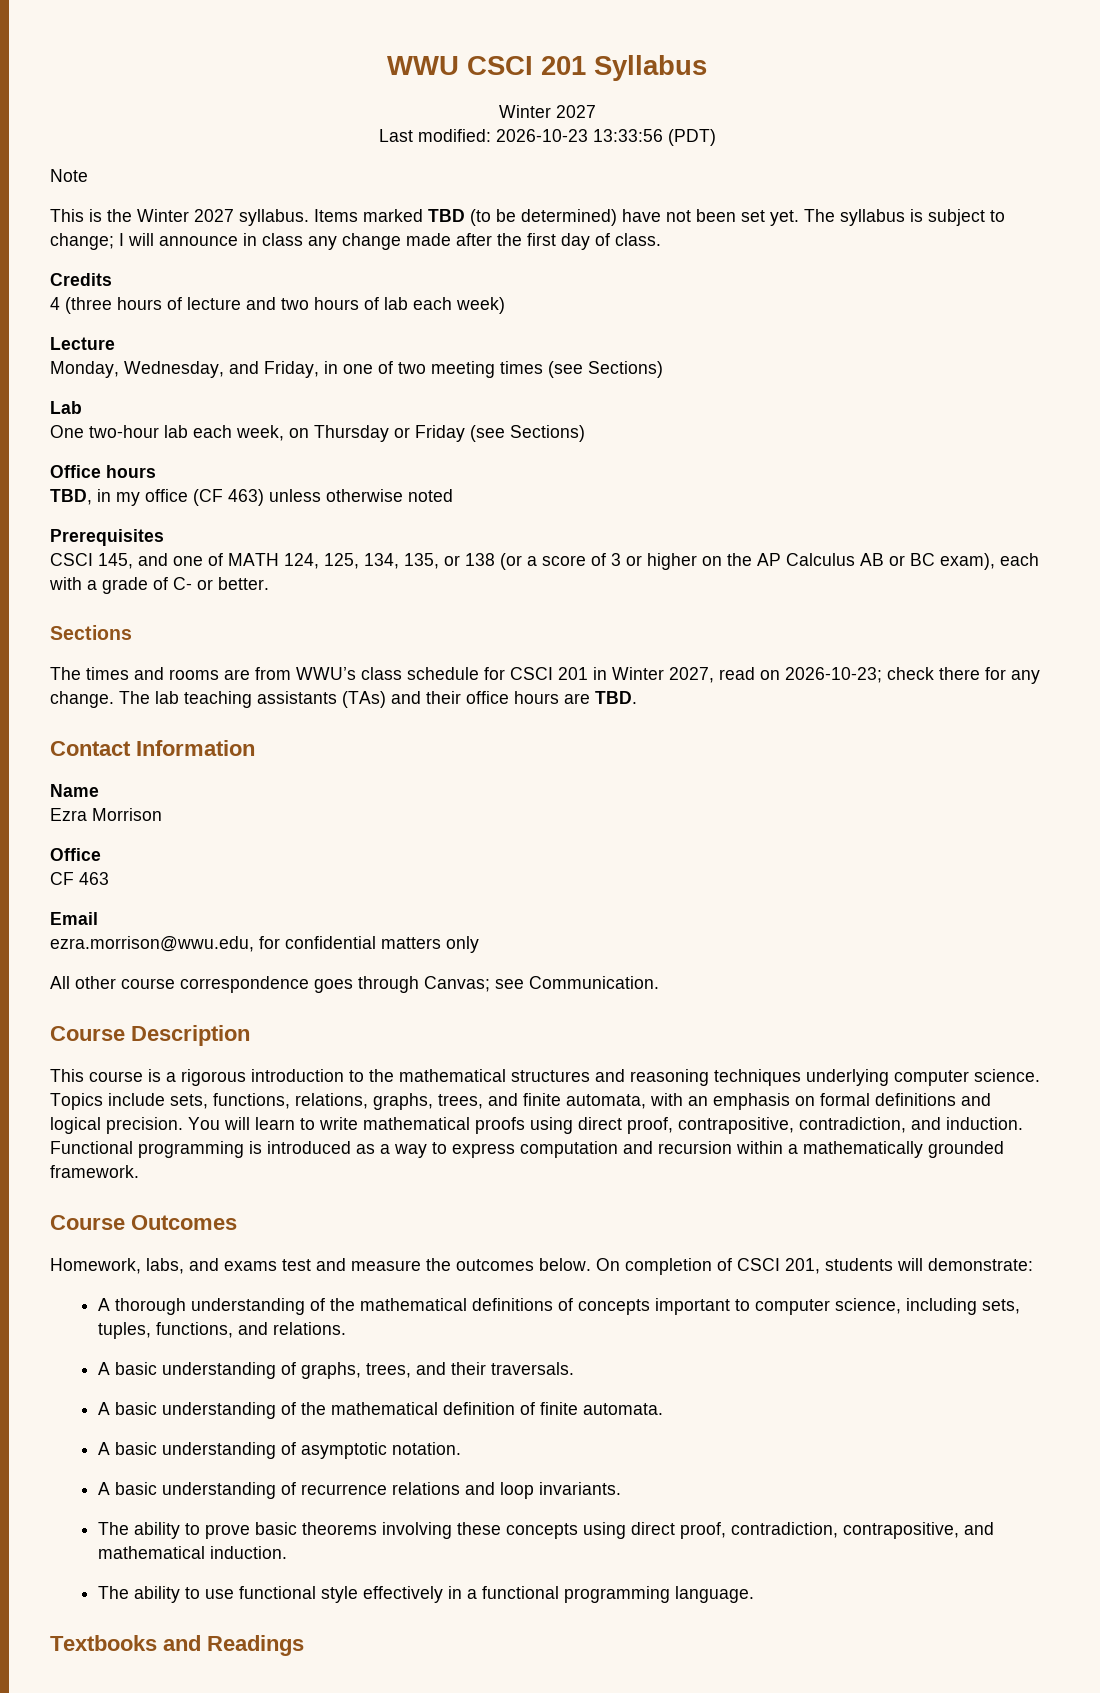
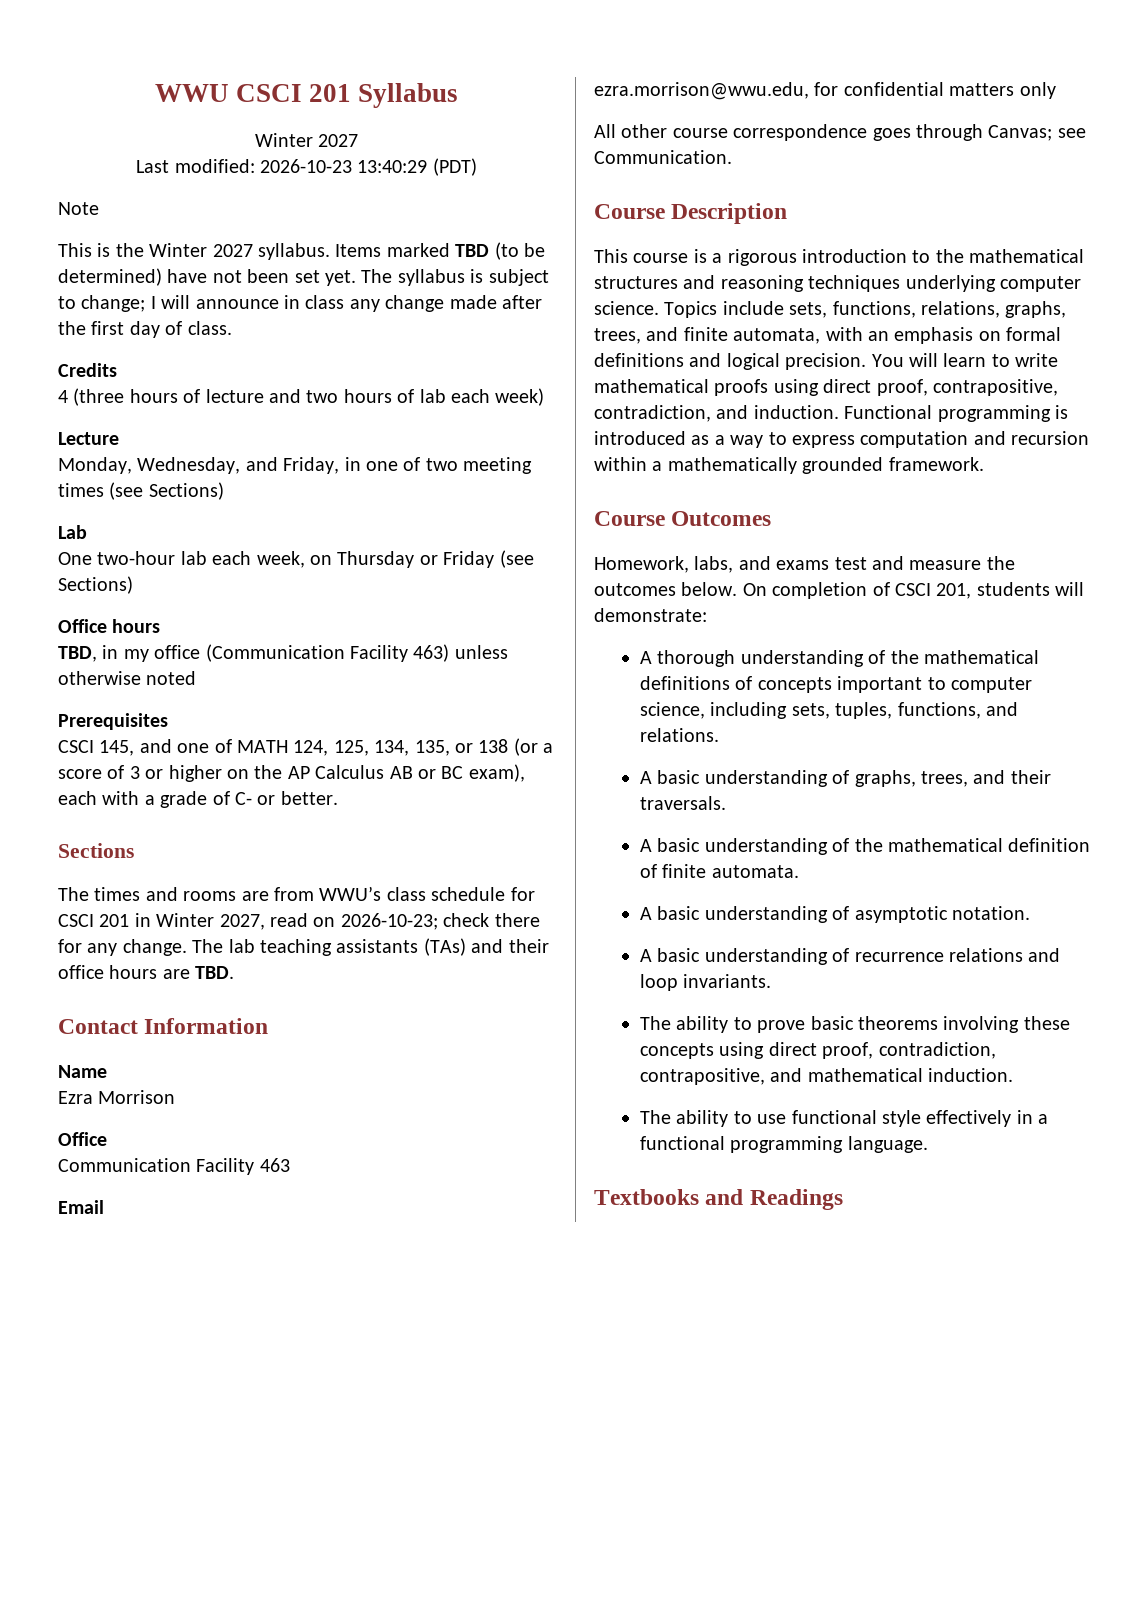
- Last modified: 2026-10-23 13:33:56 (PDT)
+ Last modified: 2026-10-23 13:40:29 (PDT)
- TBD, in my office (CF 463) unless otherwise noted
+ TBD, in my office (Communication Facility 463) unless otherwise noted
- CF 463
+ Communication Facility 463

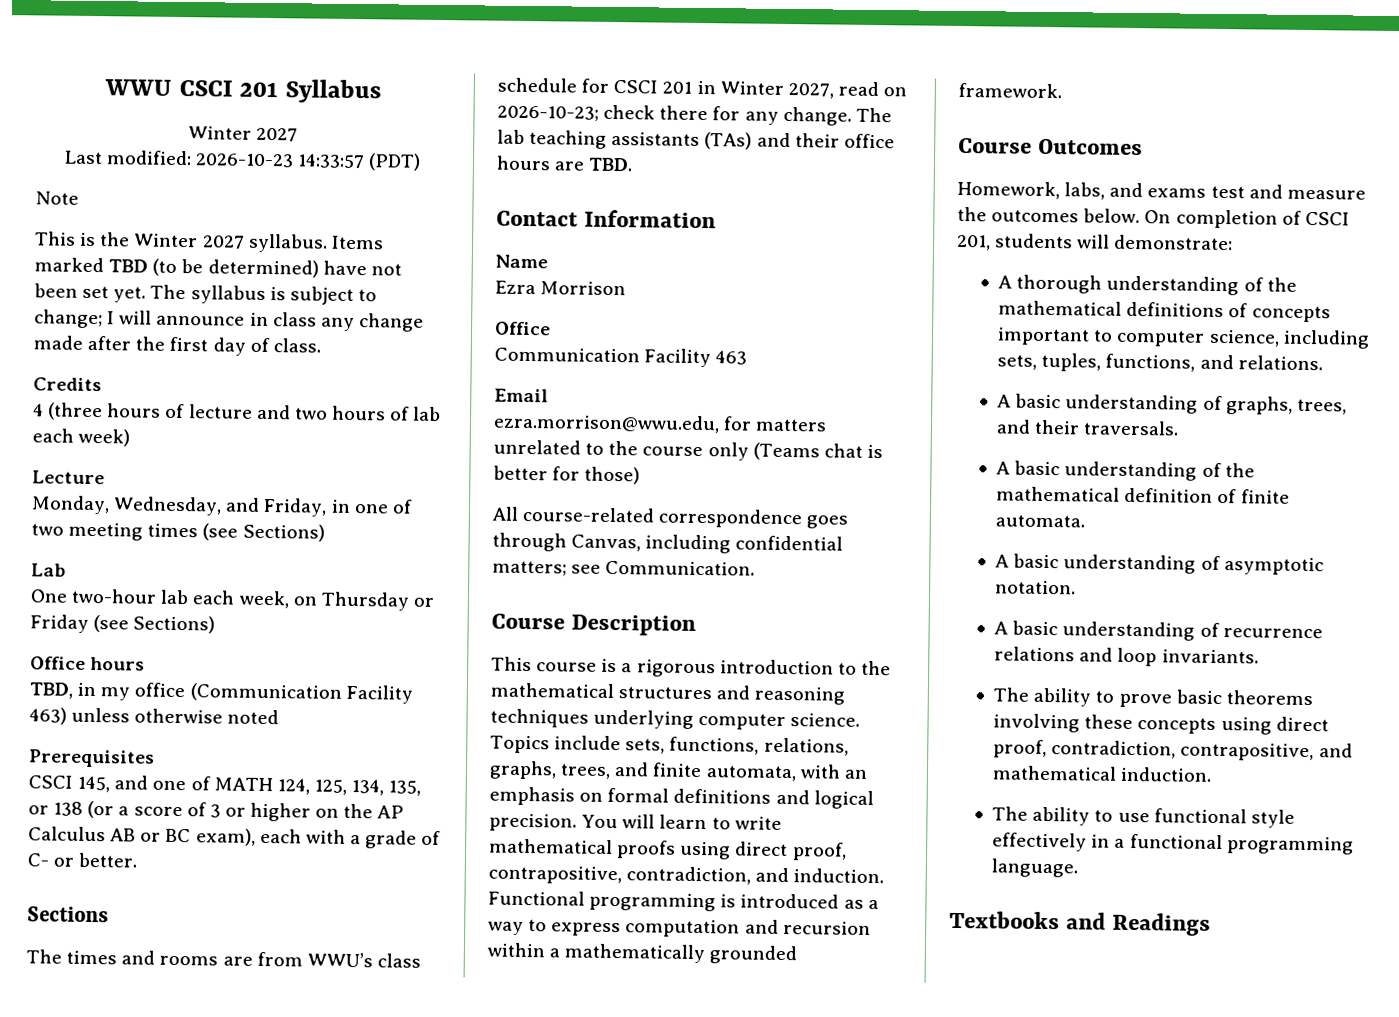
- Last modified: 2026-10-23 13:40:29 (PDT)
+ Last modified: 2026-10-23 14:33:57 (PDT)
- ezra.morrison@wwu.edu, for confidential matters only
+ ezra.morrison@wwu.edu, for matters unrelated to the course only (Teams chat is better for those)
- All other course correspondence goes through Canvas; see Communication.
+ All course-related correspondence goes through Canvas, including confidential matters; see Communication.

